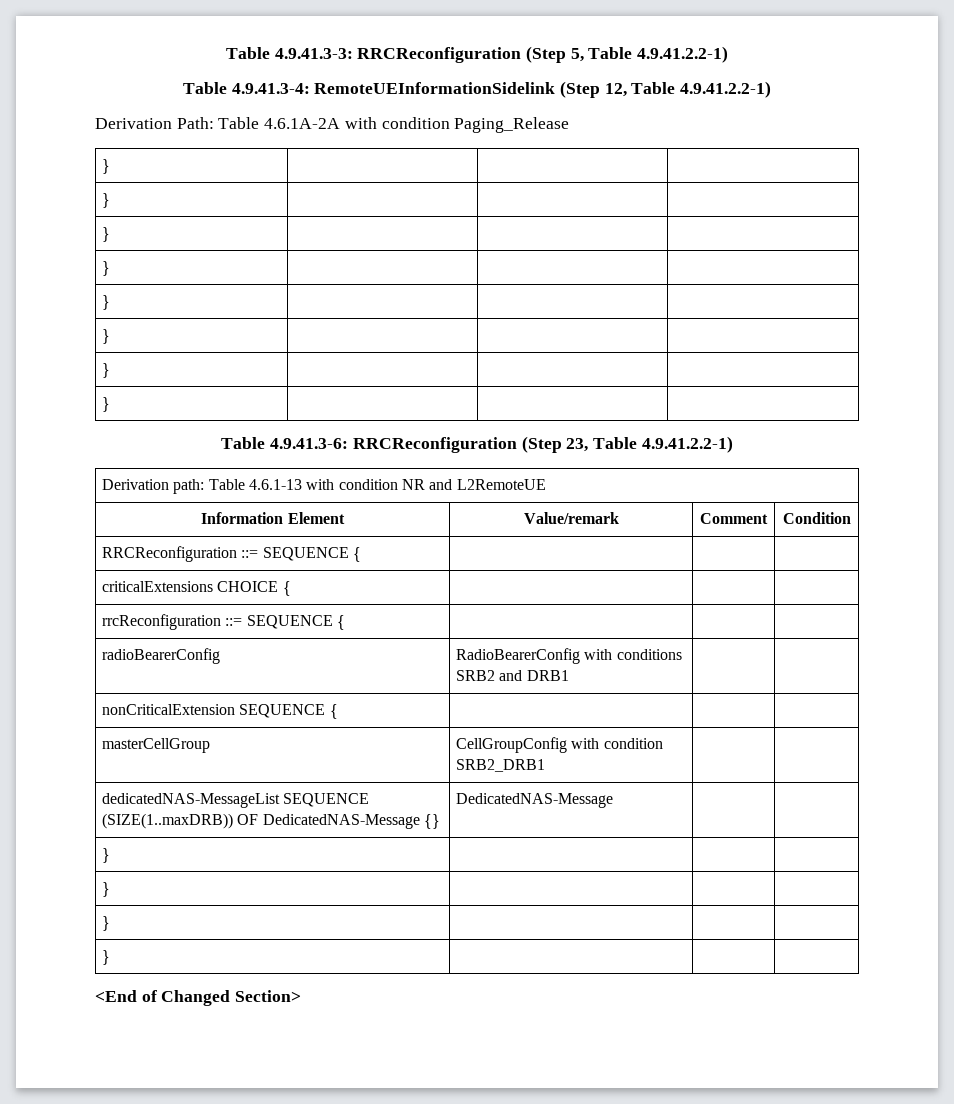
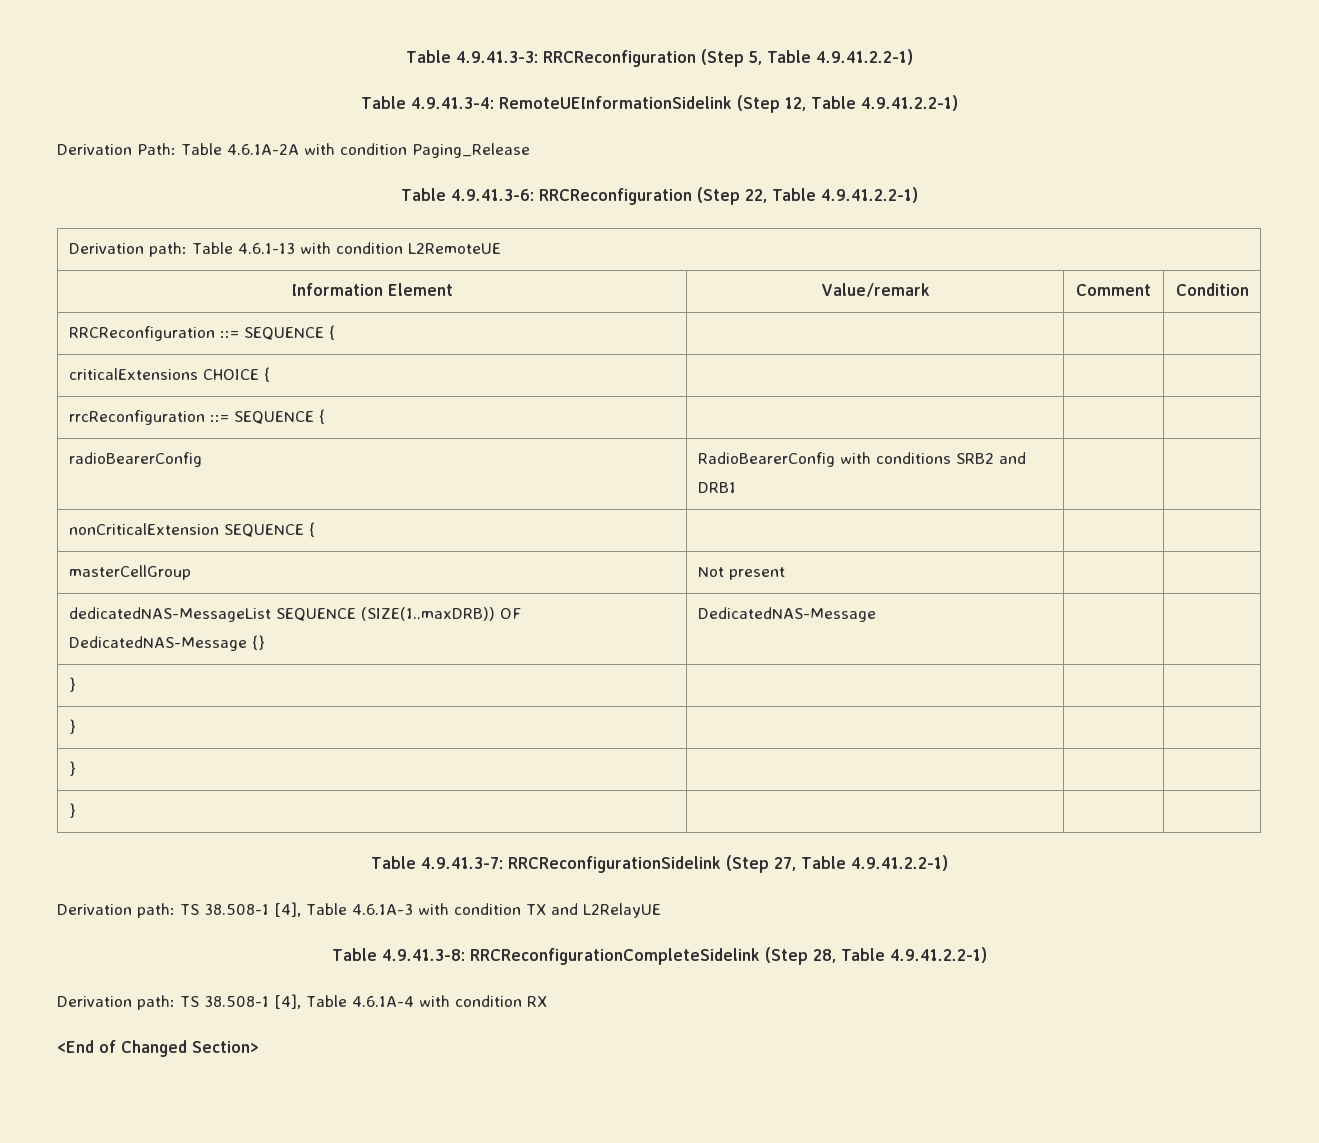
  Derivation Path: Table 4.6.1A-2A with condition Paging_Release
- } | | |
- } | | |
- } | | |
- } | | |
- } | | |
- } | | |
- } | | |
- } | | |
- Table 4.9.41.3-6: RRCReconfiguration (Step 23, Table 4.9.41.2.2-1)
+ Table 4.9.41.3-6: RRCReconfiguration (Step 22, Table 4.9.41.2.2-1)
- Derivation path: Table 4.6.1-13 with condition NR and L2RemoteUE
+ Derivation path: Table 4.6.1-13 with condition L2RemoteUE
- masterCellGroup | CellGroupConfig with condition SRB2_DRB1 | |
+ masterCellGroup | Not present | |
+ Table 4.9.41.3-7: RRCReconfigurationSidelink (Step 27, Table 4.9.41.2.2-1)
+ Derivation path: TS 38.508-1 [4], Table 4.6.1A-3 with condition TX and L2RelayUE
+ Table 4.9.41.3-8: RRCReconfigurationCompleteSidelink (Step 28, Table 4.9.41.2.2-1)
+ Derivation path: TS 38.508-1 [4], Table 4.6.1A-4 with condition RX

